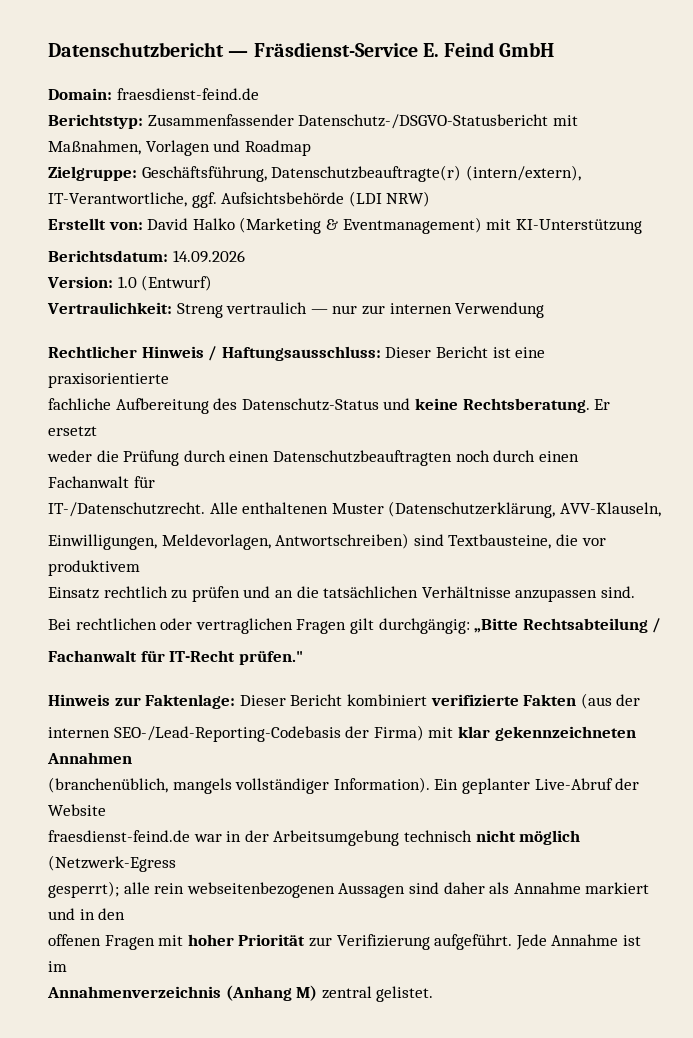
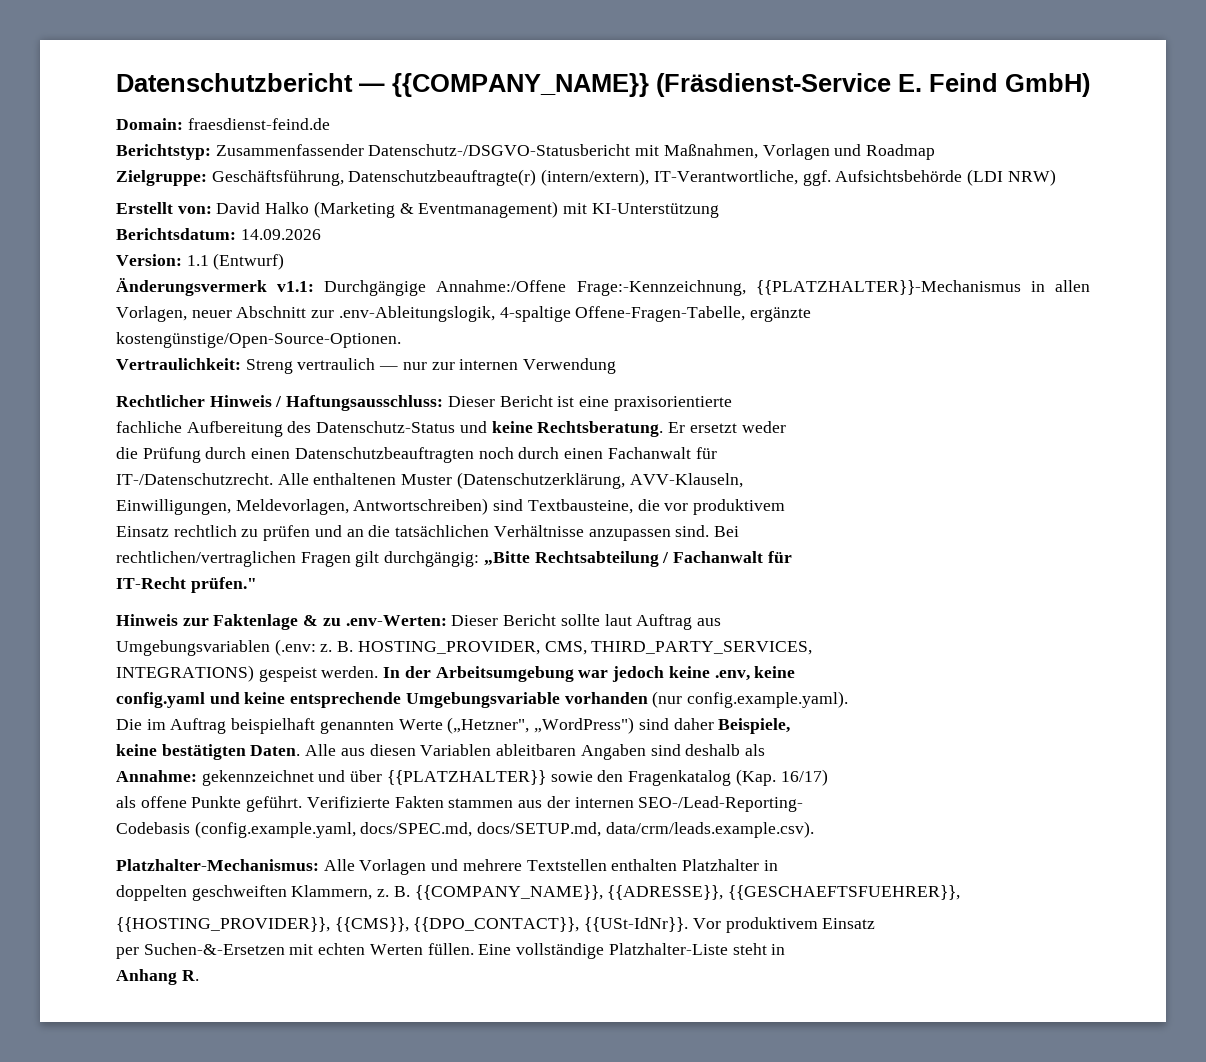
- Datenschutzbericht — Fräsdienst-Service E. Feind GmbH
+ Datenschutzbericht — {{COMPANY_NAME}} (Fräsdienst-Service E. Feind GmbH)
- Version: 1.0 (Entwurf)
+ Version: 1.1 (Entwurf)
+ Änderungsvermerk v1.1: Durchgängige Annahme:/Offene Frage:-Kennzeichnung, {{PLATZHALTER}}-Mechanismus in allen Vorlagen, neuer Abschnitt zur .env-Ableitungslogik, 4-spaltige Offene-Fragen-Tabelle, ergänzte kostengünstige/Open-Source-Optionen.
- Er ersetzt
- weder die Prüfung durch einen Datenschutzbeauftragten noch durch einen Fachanwalt für
+ Er ersetzt weder
+ die Prüfung durch einen Datenschutzbeauftragten noch durch einen Fachanwalt für
- Einsatz rechtlich zu prüfen und an die tatsächlichen Verhältnisse anzupassen sind.
- Bei rechtlichen oder vertraglichen Fragen gilt durchgängig: „Bitte Rechtsabteilung /
- Fachanwalt für IT-Recht prüfen."
+ Einsatz rechtlich zu prüfen und an die tatsächlichen Verhältnisse anzupassen sind. Bei
+ rechtlichen/vertraglichen Fragen gilt durchgängig: „Bitte Rechtsabteilung / Fachanwalt für
+ IT-Recht prüfen."
- Hinweis zur Faktenlage: Dieser Bericht kombiniert verifizierte Fakten (aus der
- internen SEO-/Lead-Reporting-Codebasis der Firma) mit klar gekennzeichneten Annahmen
- (branchenüblich, mangels vollständiger Information). Ein geplanter Live-Abruf der Website
- fraesdienst-feind.de war in der Arbeitsumgebung technisch nicht möglich (Netzwerk-Egress
- gesperrt); alle rein webseitenbezogenen Aussagen sind daher als Annahme markiert und in den
- offenen Fragen mit hoher Priorität zur Verifizierung aufgeführt. Jede Annahme ist im
- Annahmenverzeichnis (Anhang M) zentral gelistet.
+ Hinweis zur Faktenlage & zu .env-Werten: Dieser Bericht sollte laut Auftrag aus
+ Umgebungsvariablen (.env: z. B. HOSTING_PROVIDER, CMS, THIRD_PARTY_SERVICES,
+ INTEGRATIONS) gespeist werden. In der Arbeitsumgebung war jedoch keine .env, keine
+ config.yaml und keine entsprechende Umgebungsvariable vorhanden (nur config.example.yaml).
+ Die im Auftrag beispielhaft genannten Werte („Hetzner", „WordPress") sind daher Beispiele,
+ keine bestätigten Daten. Alle aus diesen Variablen ableitbaren Angaben sind deshalb als
+ Annahme: gekennzeichnet und über {{PLATZHALTER}} sowie den Fragenkatalog (Kap. 16/17)
+ als offene Punkte geführt. Verifizierte Fakten stammen aus der internen SEO-/Lead-Reporting-
+ Codebasis (config.example.yaml, docs/SPEC.md, docs/SETUP.md, data/crm/leads.example.csv).
+ Platzhalter-Mechanismus: Alle Vorlagen und mehrere Textstellen enthalten Platzhalter in
+ doppelten geschweiften Klammern, z. B. {{COMPANY_NAME}}, {{ADRESSE}}, {{GESCHAEFTSFUEHRER}},
+ {{HOSTING_PROVIDER}}, {{CMS}}, {{DPO_CONTACT}}, {{USt-IdNr}}. Vor produktivem Einsatz
+ per Suchen-&-Ersetzen mit echten Werten füllen. Eine vollständige Platzhalter-Liste steht in
+ Anhang R.

